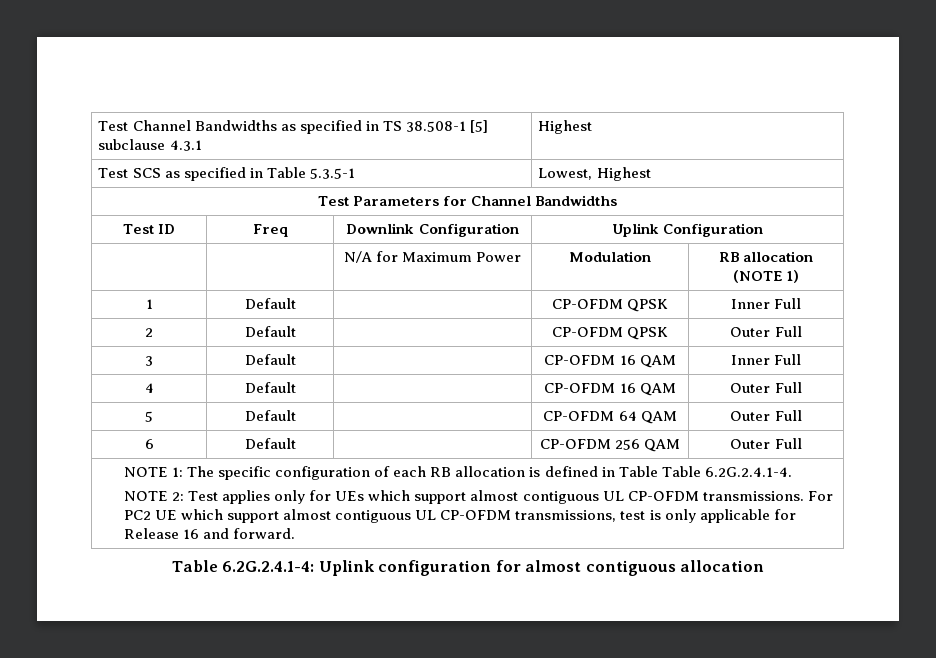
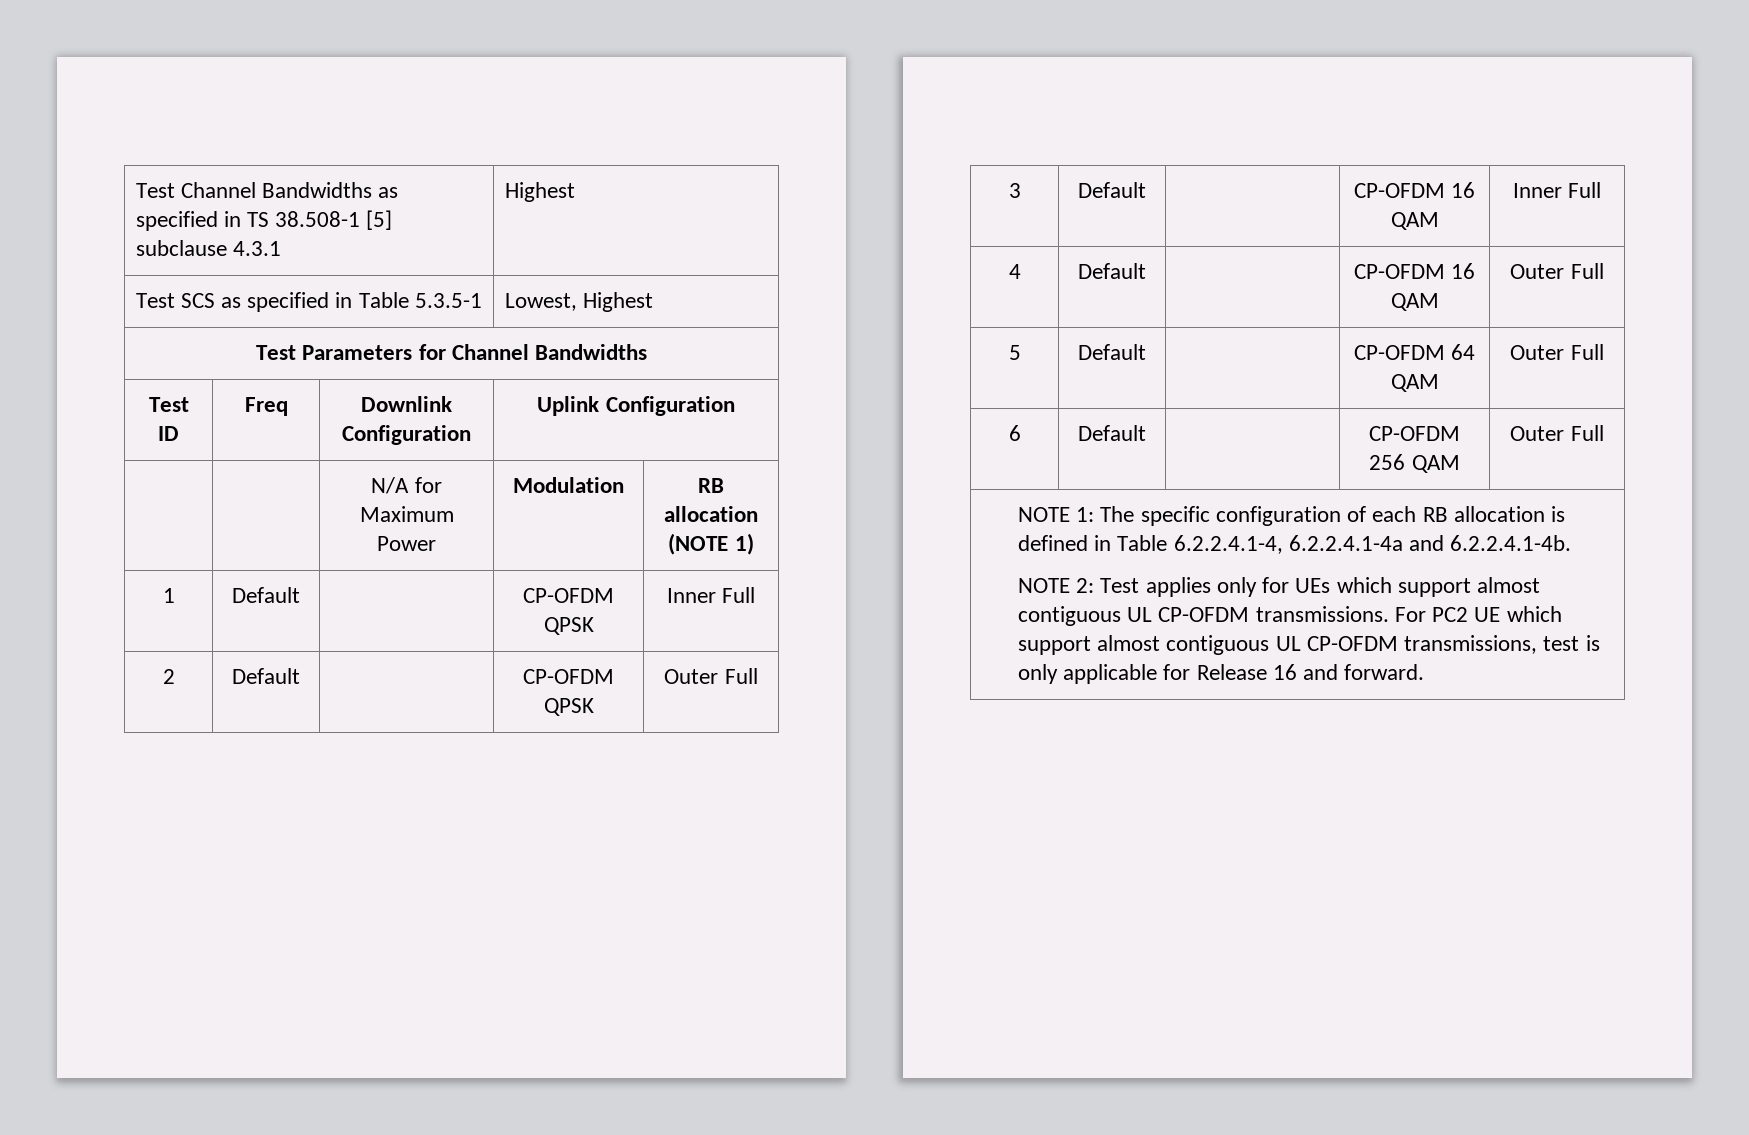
- NOTE 1: The specific configuration of each RB allocation is defined in Table Table 6.2G.2.4.1-4.
+ NOTE 1: The specific configuration of each RB allocation is defined in Table 6.2.2.4.1-4, 6.2.2.4.1-4a and 6.2.2.4.1-4b.
- Table 6.2G.2.4.1-4: Uplink configuration for almost contiguous allocation

